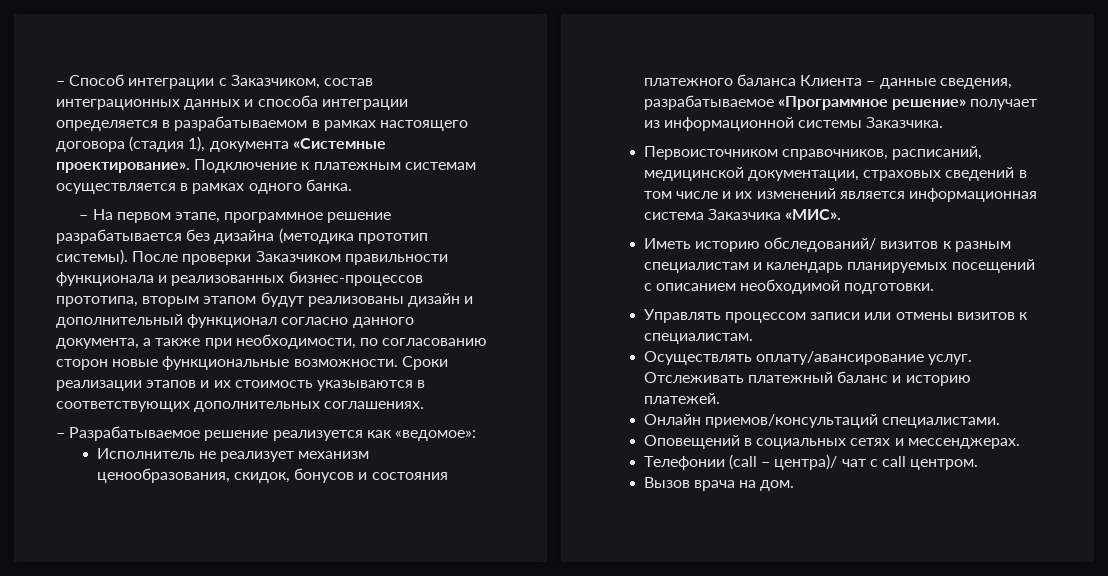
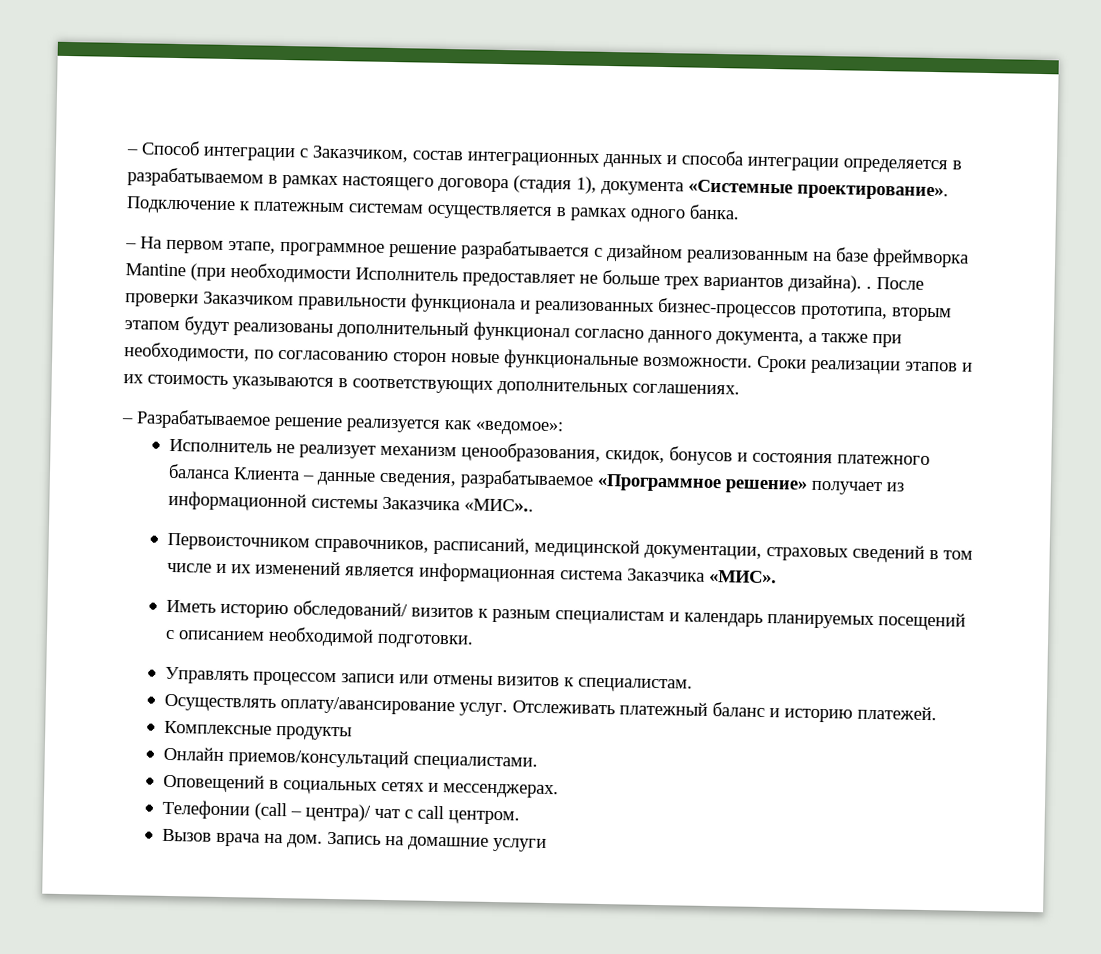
- – На первом этапе, программное решение разрабатывается без дизайна (методика прототип системы).
+ – На первом этапе, программное решение разрабатывается с дизайном реализованным на базе фреймворка Mantine (при необходимости Исполнитель предоставляет не больше трех вариантов дизайна). .
- После проверки Заказчиком правильности функционала и реализованных бизнес-процессов прототипа, вторым этапом будут реализованы дизайн и дополнительный функционал согласно данного документа, а также при необходимости, по согласованию сторон новые функциональные возможности.
+ После проверки Заказчиком правильности функционала и реализованных бизнес-процессов прототипа, вторым этапом будут реализованы дополнительный функционал согласно данного документа, а также при необходимости, по согласованию сторон новые функциональные возможности.
- Исполнитель не реализует механизм ценообразования, скидок, бонусов и состояния платежного баланса Клиента – данные сведения, разрабатываемое «Программное решение» получает из информационной системы Заказчика.
+ Исполнитель не реализует механизм ценообразования, скидок, бонусов и состояния платежного баланса Клиента – данные сведения, разрабатываемое «Программное решение» получает из информационной системы Заказчика «МИС»..
+ Комплексные продукты
+ Запись на домашние услуги

